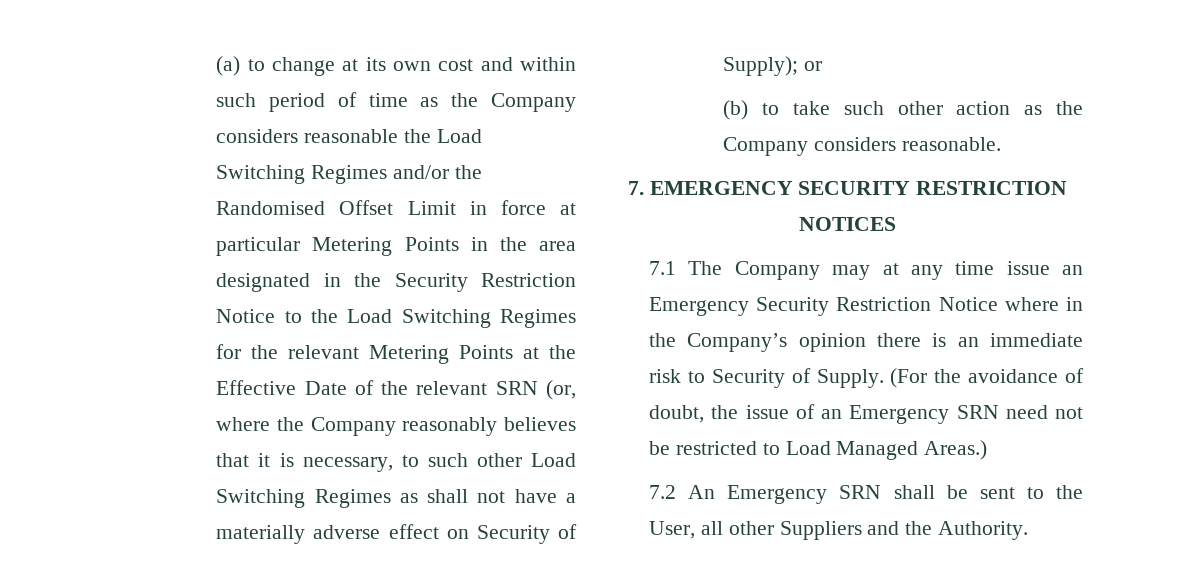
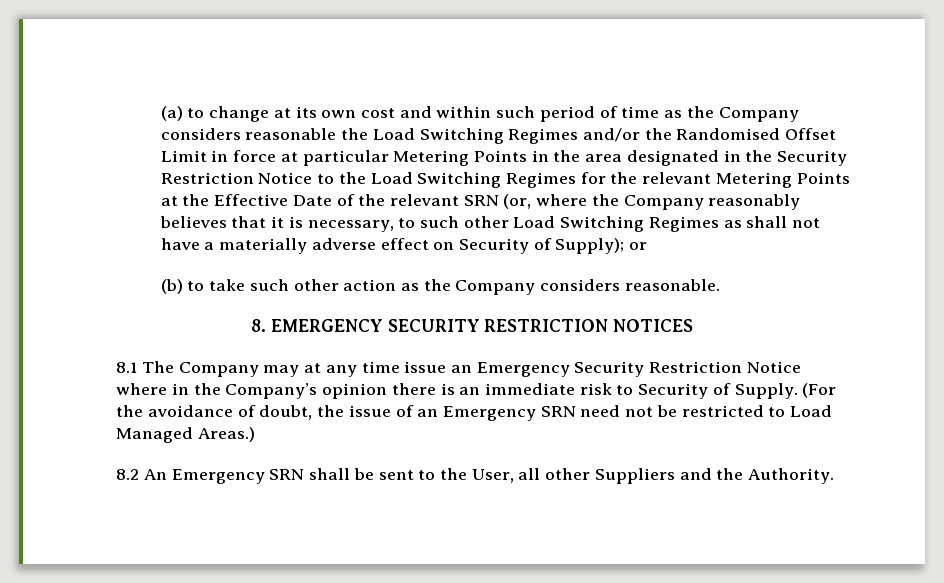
- 7. EMERGENCY SECURITY RESTRICTION NOTICES
+ 8. EMERGENCY SECURITY RESTRICTION NOTICES
- 7.1 The Company may at any time issue an Emergency Security Restriction Notice where in the Company’s opinion there is an immediate risk to Security of Supply.
+ 8.1 The Company may at any time issue an Emergency Security Restriction Notice where in the Company’s opinion there is an immediate risk to Security of Supply.
- 7.2 An Emergency SRN shall be sent to the User, all other Suppliers and the Authority.
+ 8.2 An Emergency SRN shall be sent to the User, all other Suppliers and the Authority.

